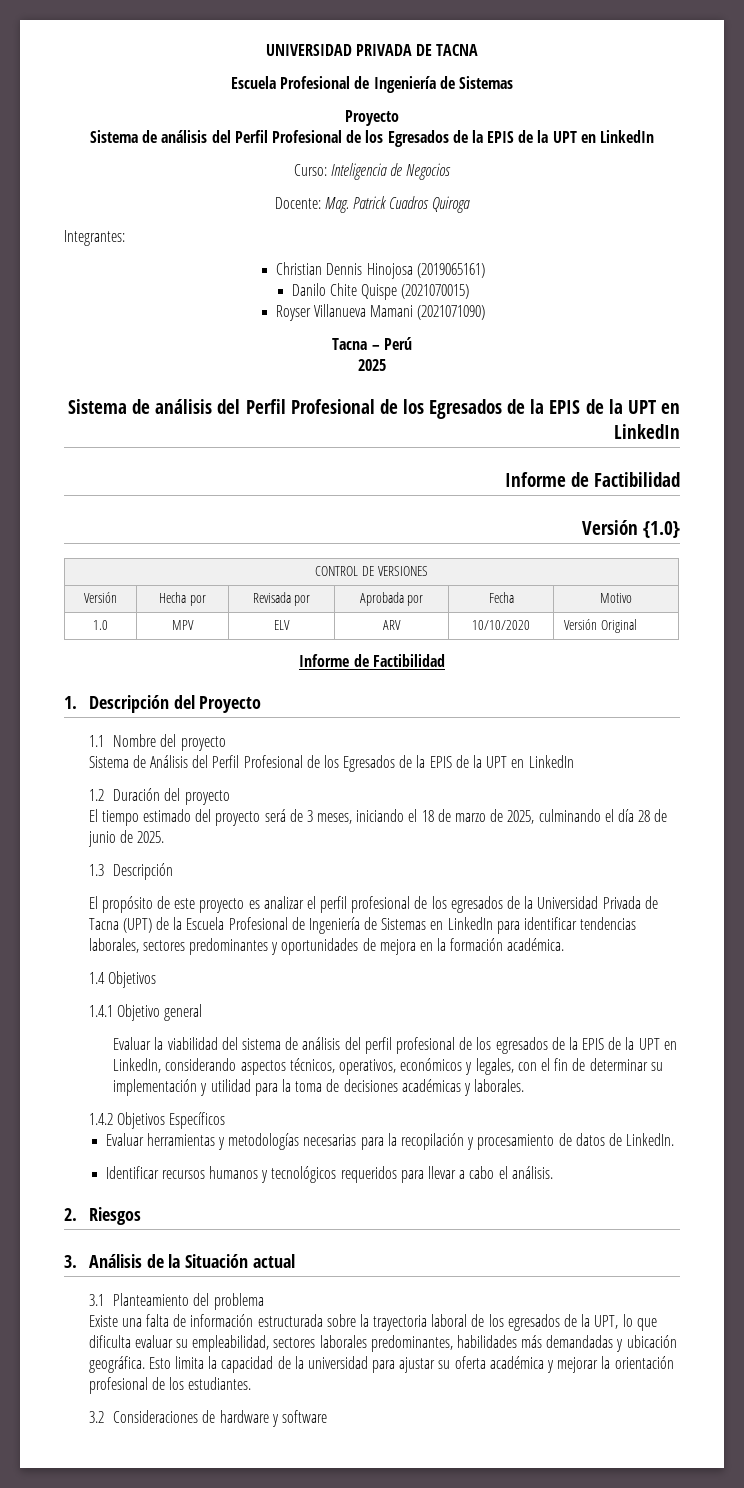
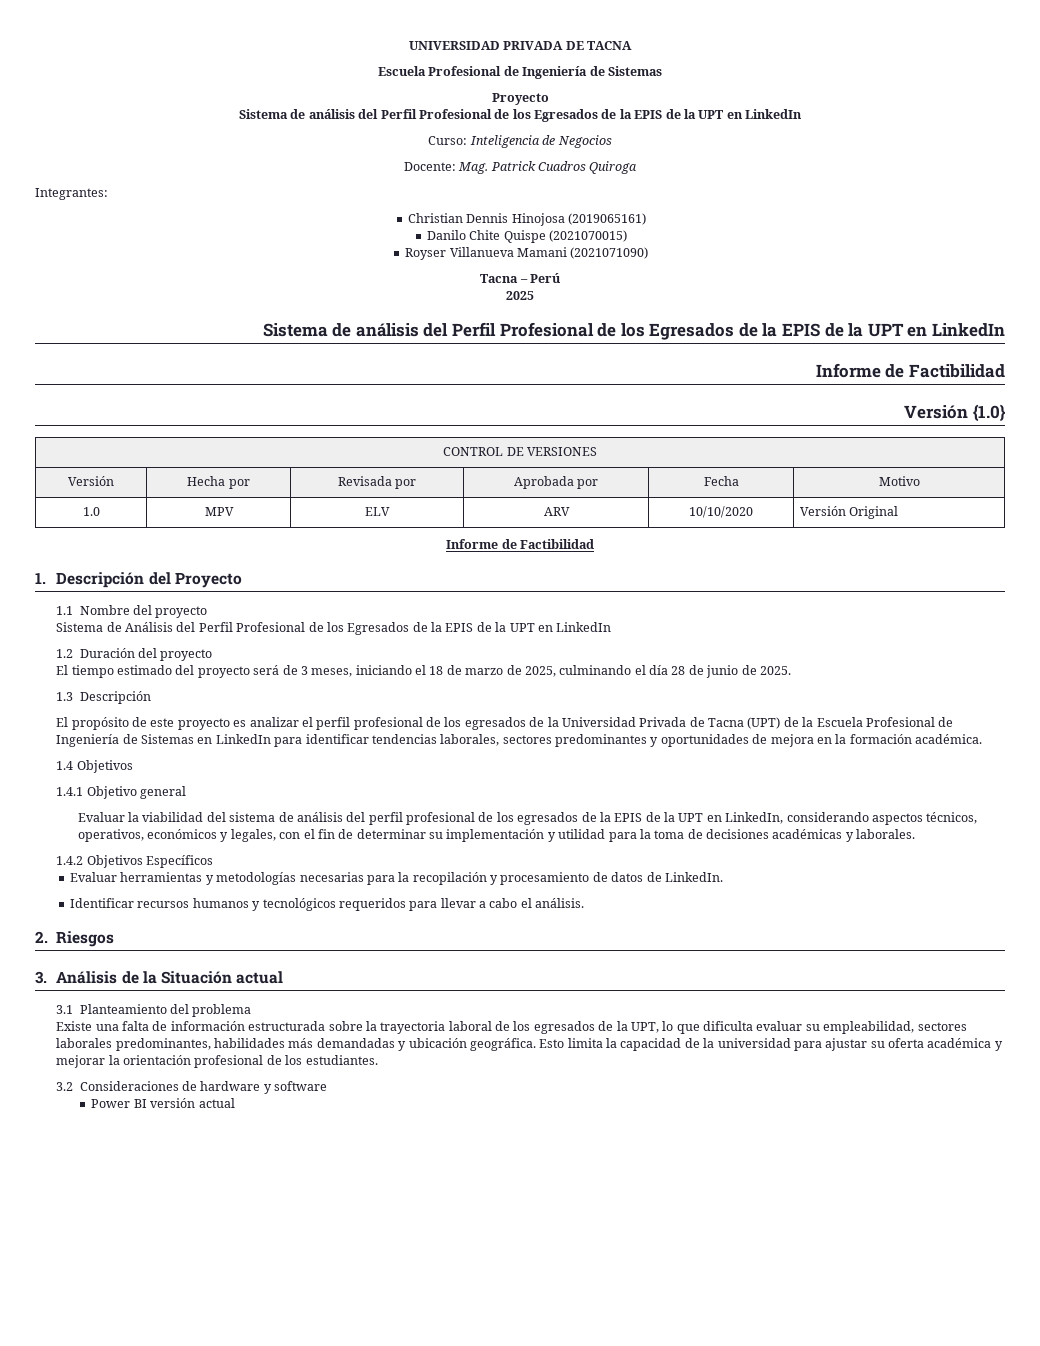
+ Power BI versión actual

